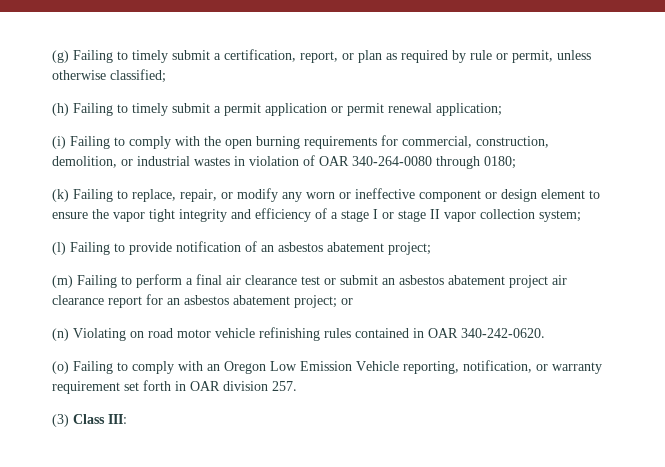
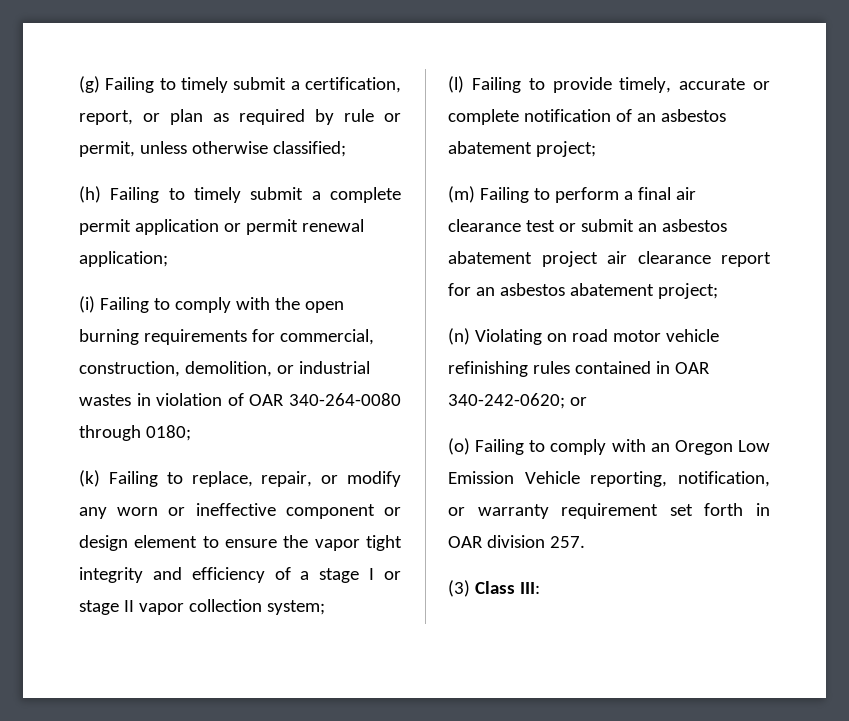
- (h) Failing to timely submit a permit application or permit renewal application;
+ (h) Failing to timely submit a complete permit application or permit renewal application;
- (l) Failing to provide notification of an asbestos abatement project;
+ (l) Failing to provide timely, accurate or complete notification of an asbestos abatement project;
- (m) Failing to perform a final air clearance test or submit an asbestos abatement project air clearance report for an asbestos abatement project; or
+ (m) Failing to perform a final air clearance test or submit an asbestos abatement project air clearance report for an asbestos abatement project;
- (n) Violating on road motor vehicle refinishing rules contained in OAR 340-242-0620.
+ (n) Violating on road motor vehicle refinishing rules contained in OAR 340-242-0620; or

